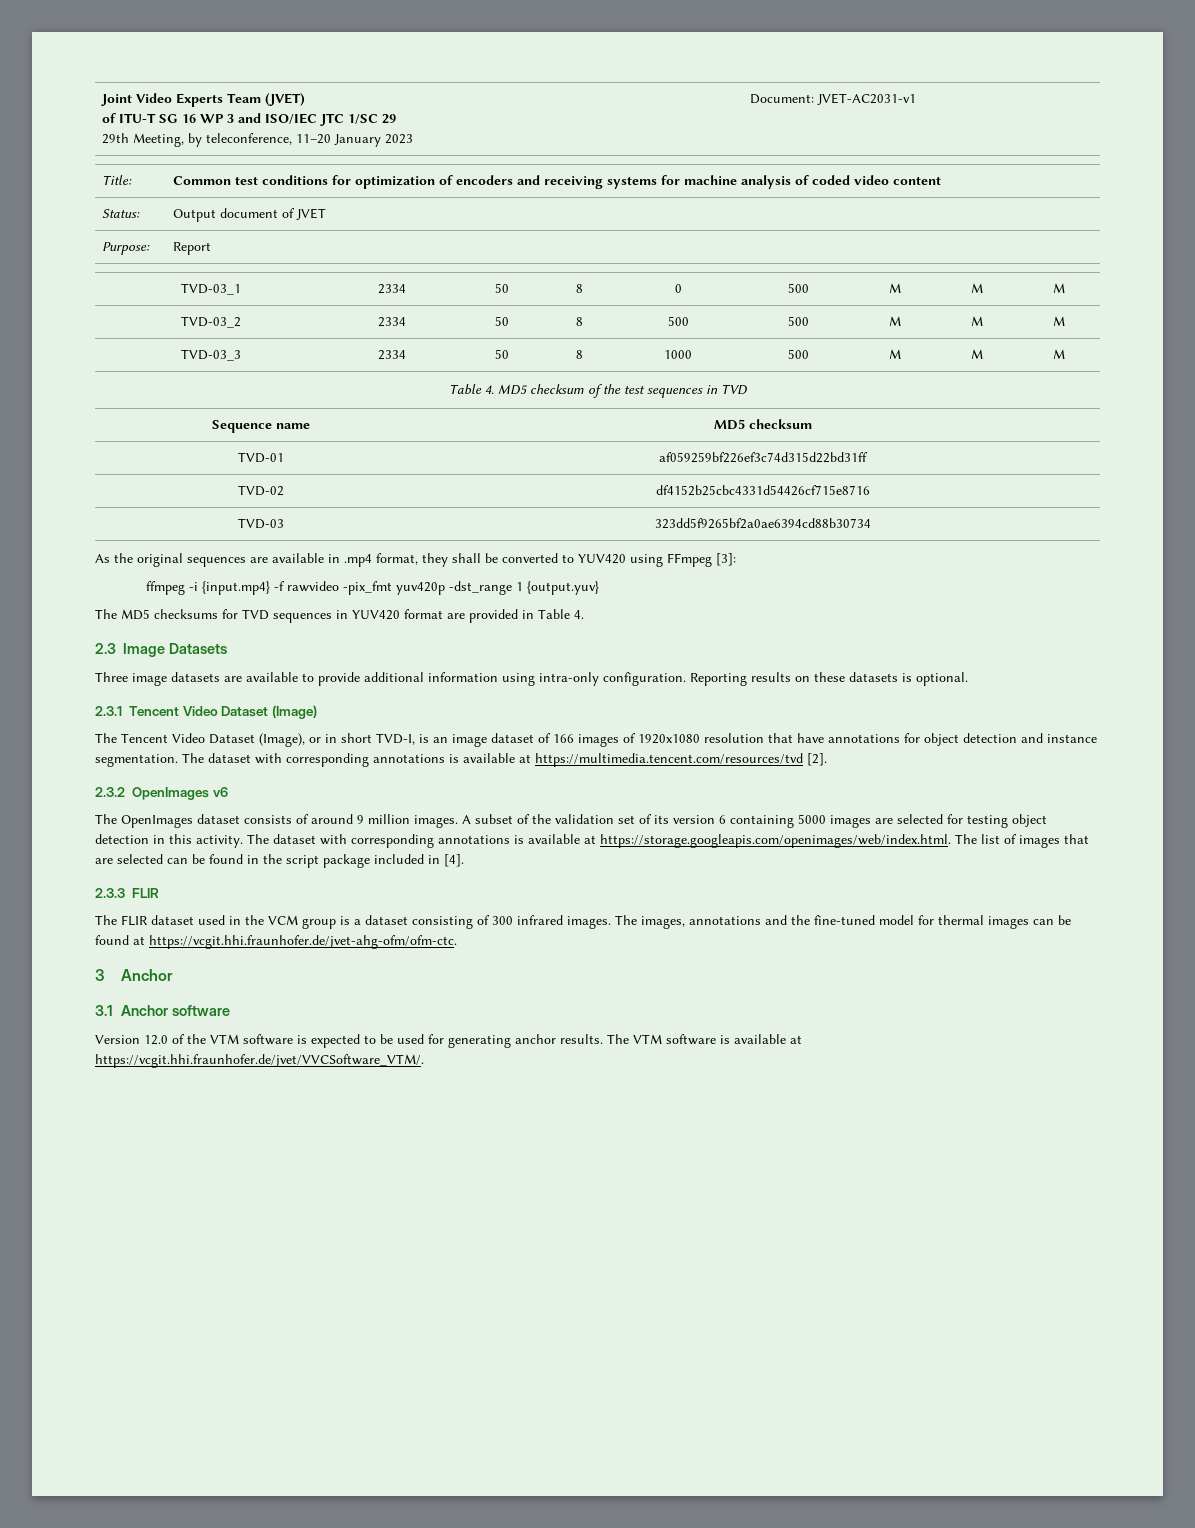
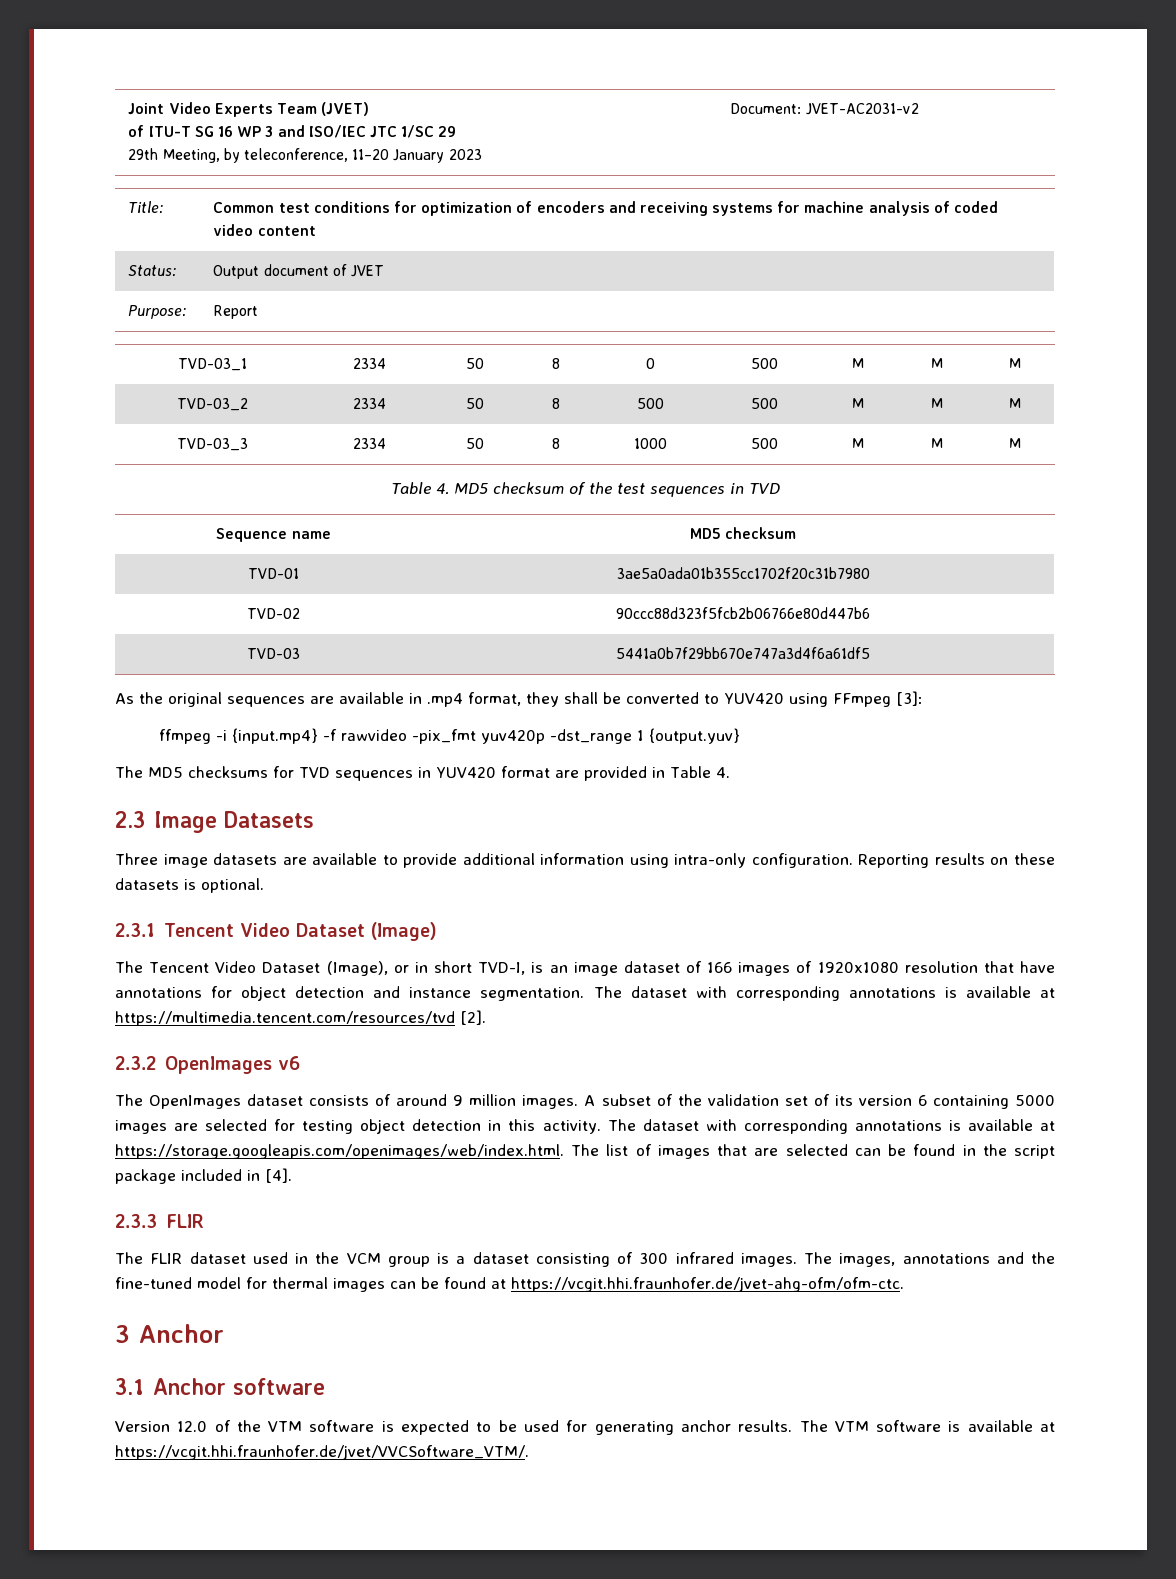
  Joint Video Experts Team (JVET)
  of ITU-T SG 16 WP 3 and ISO/IEC JTC 1/SC 29
- 29th Meeting, by teleconference, 11–20 January 2023 | Document: JVET-AC2031-v1
+ 29th Meeting, by teleconference, 11–20 January 2023 | Document: JVET-AC2031-v2
- TVD-01 | af059259bf226ef3c74d315d22bd31ff
+ TVD-01 | 3ae5a0ada01b355cc1702f20c31b7980
- TVD-02 | df4152b25cbc4331d54426cf715e8716
+ TVD-02 | 90ccc88d323f5fcb2b06766e80d447b6
- TVD-03 | 323dd5f9265bf2a0ae6394cd88b30734
+ TVD-03 | 5441a0b7f29bb670e747a3d4f6a61df5

